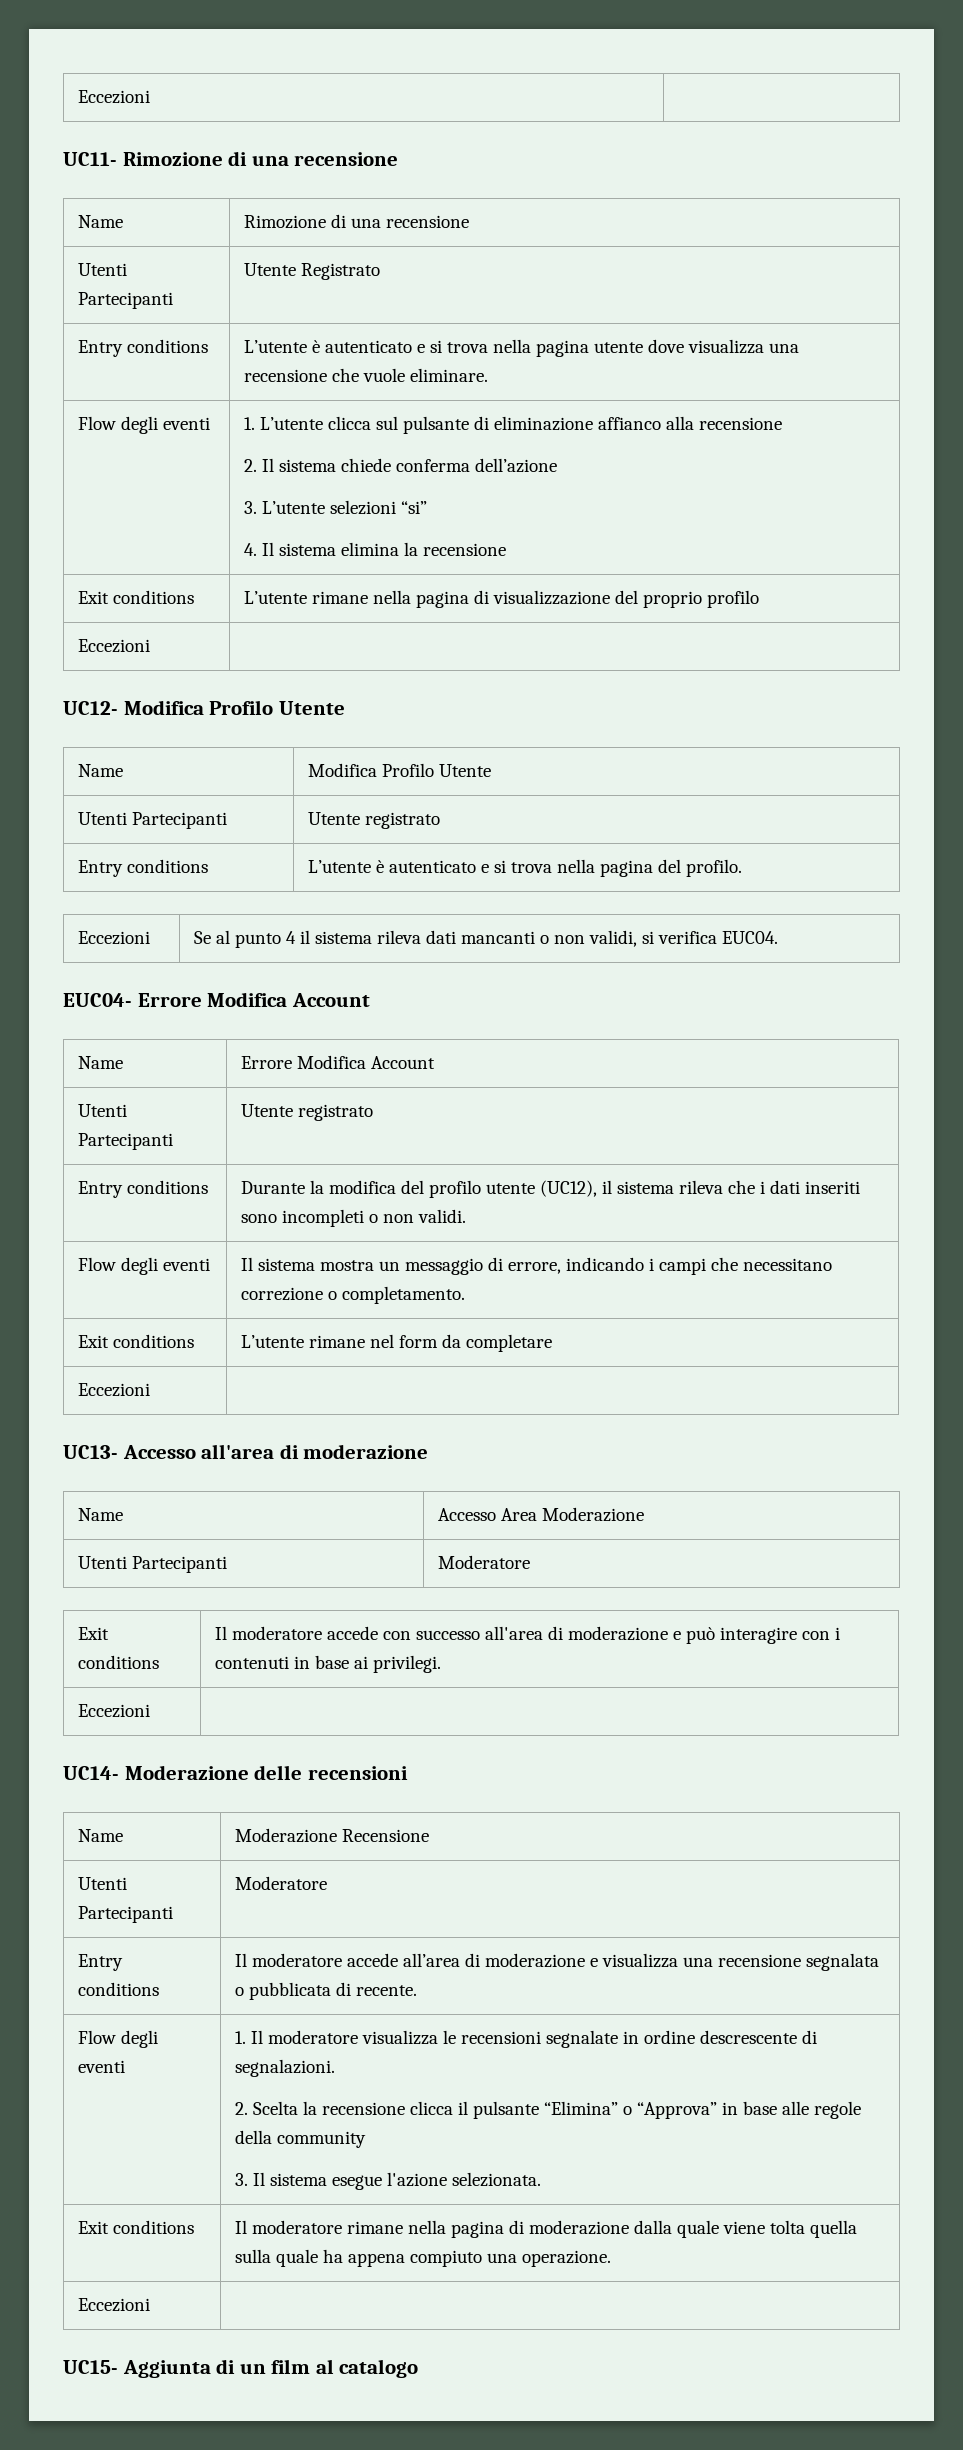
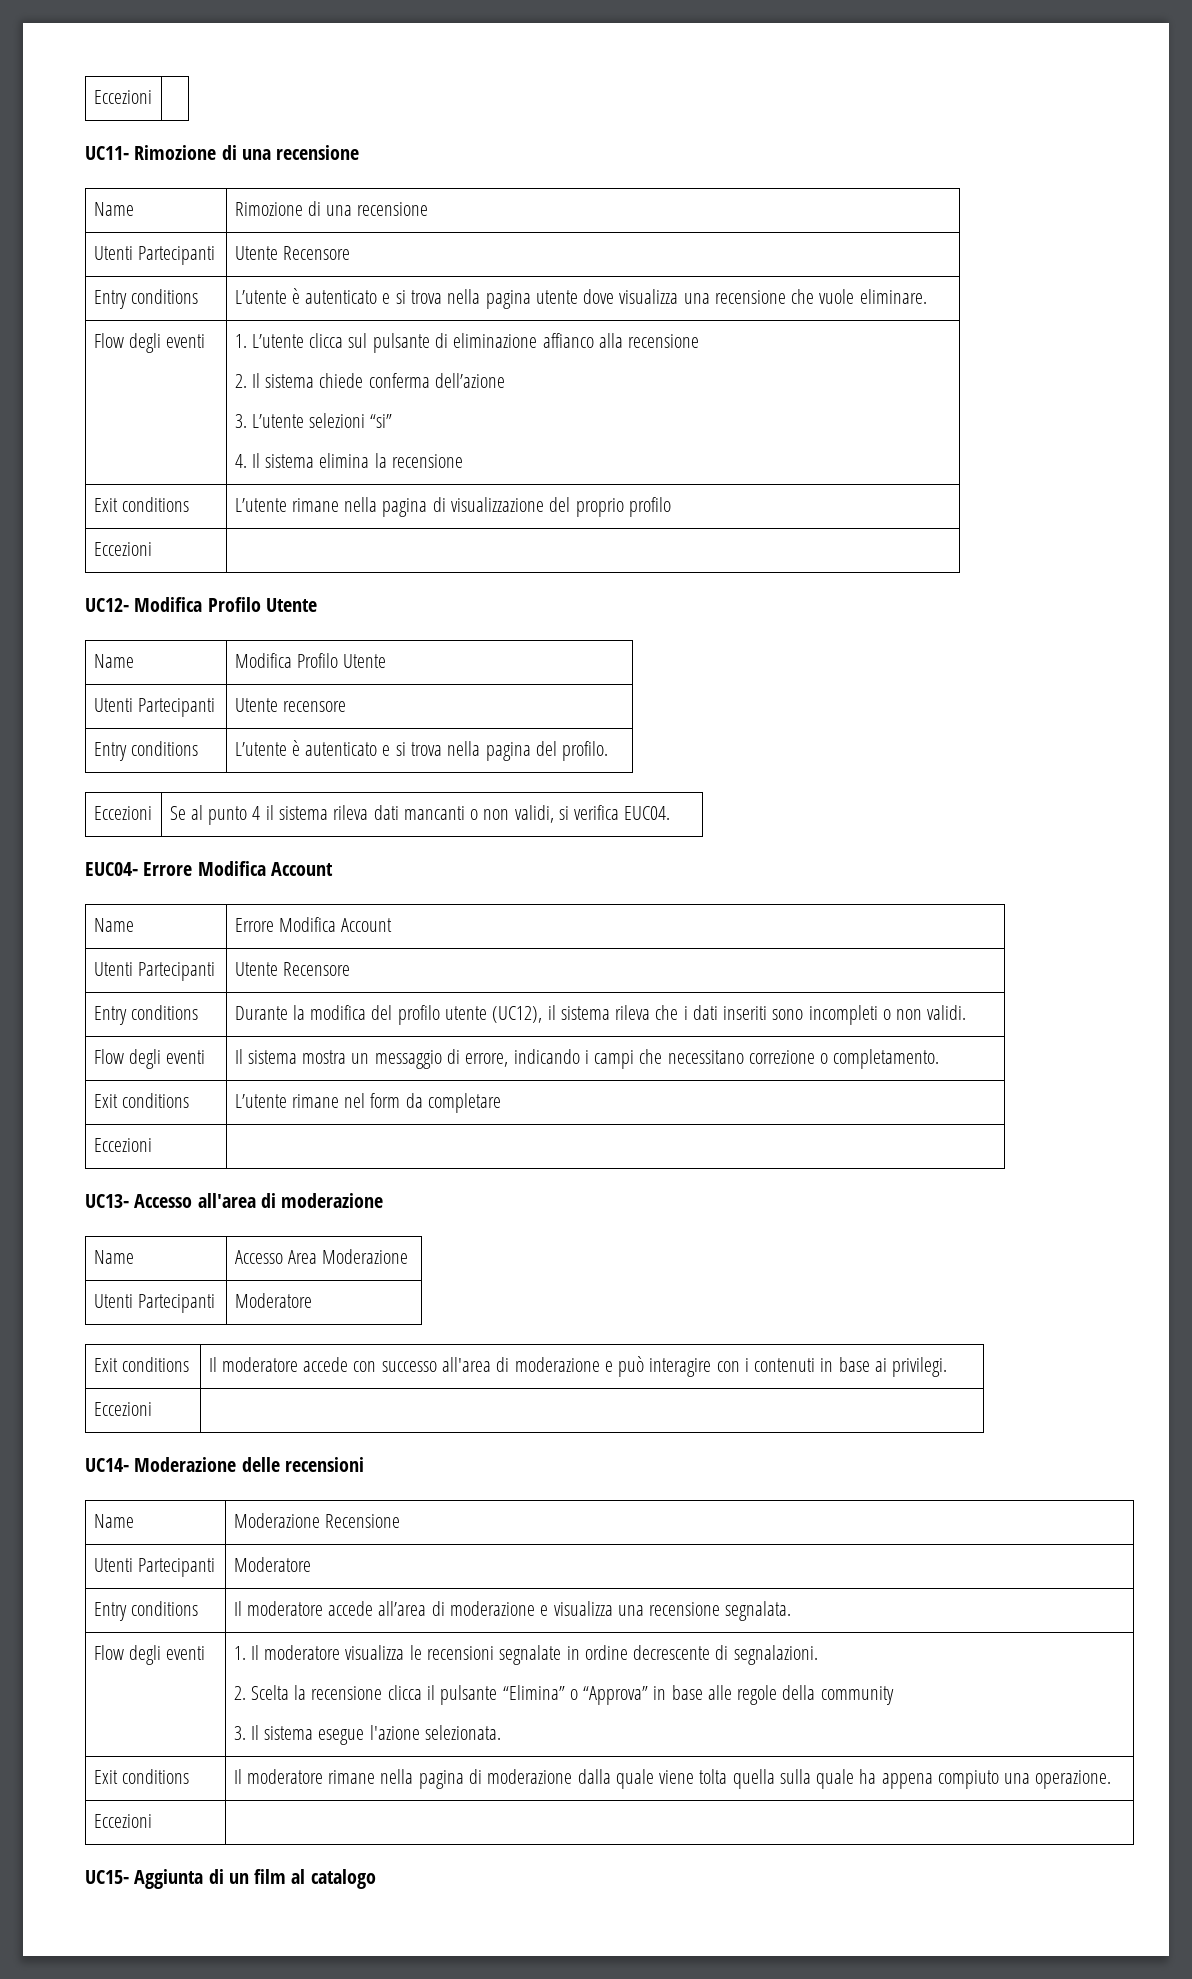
  Name | Rimozione di una recensione
- Utenti Partecipanti | Utente Registrato
+ Utenti Partecipanti | Utente Recensore
  Name | Modifica Profilo Utente
- Utenti Partecipanti | Utente registrato
+ Utenti Partecipanti | Utente recensore
  Name | Errore Modifica Account
- Utenti Partecipanti | Utente registrato
+ Utenti Partecipanti | Utente Recensore
- Entry conditions | Il moderatore accede all’area di moderazione e visualizza una recensione segnalata o pubblicata di recente.
+ Entry conditions | Il moderatore accede all’area di moderazione e visualizza una recensione segnalata.
- Flow degli eventi | 1. Il moderatore visualizza le recensioni segnalate in ordine descrescente di segnalazioni.
+ Flow degli eventi | 1. Il moderatore visualizza le recensioni segnalate in ordine decrescente di segnalazioni.

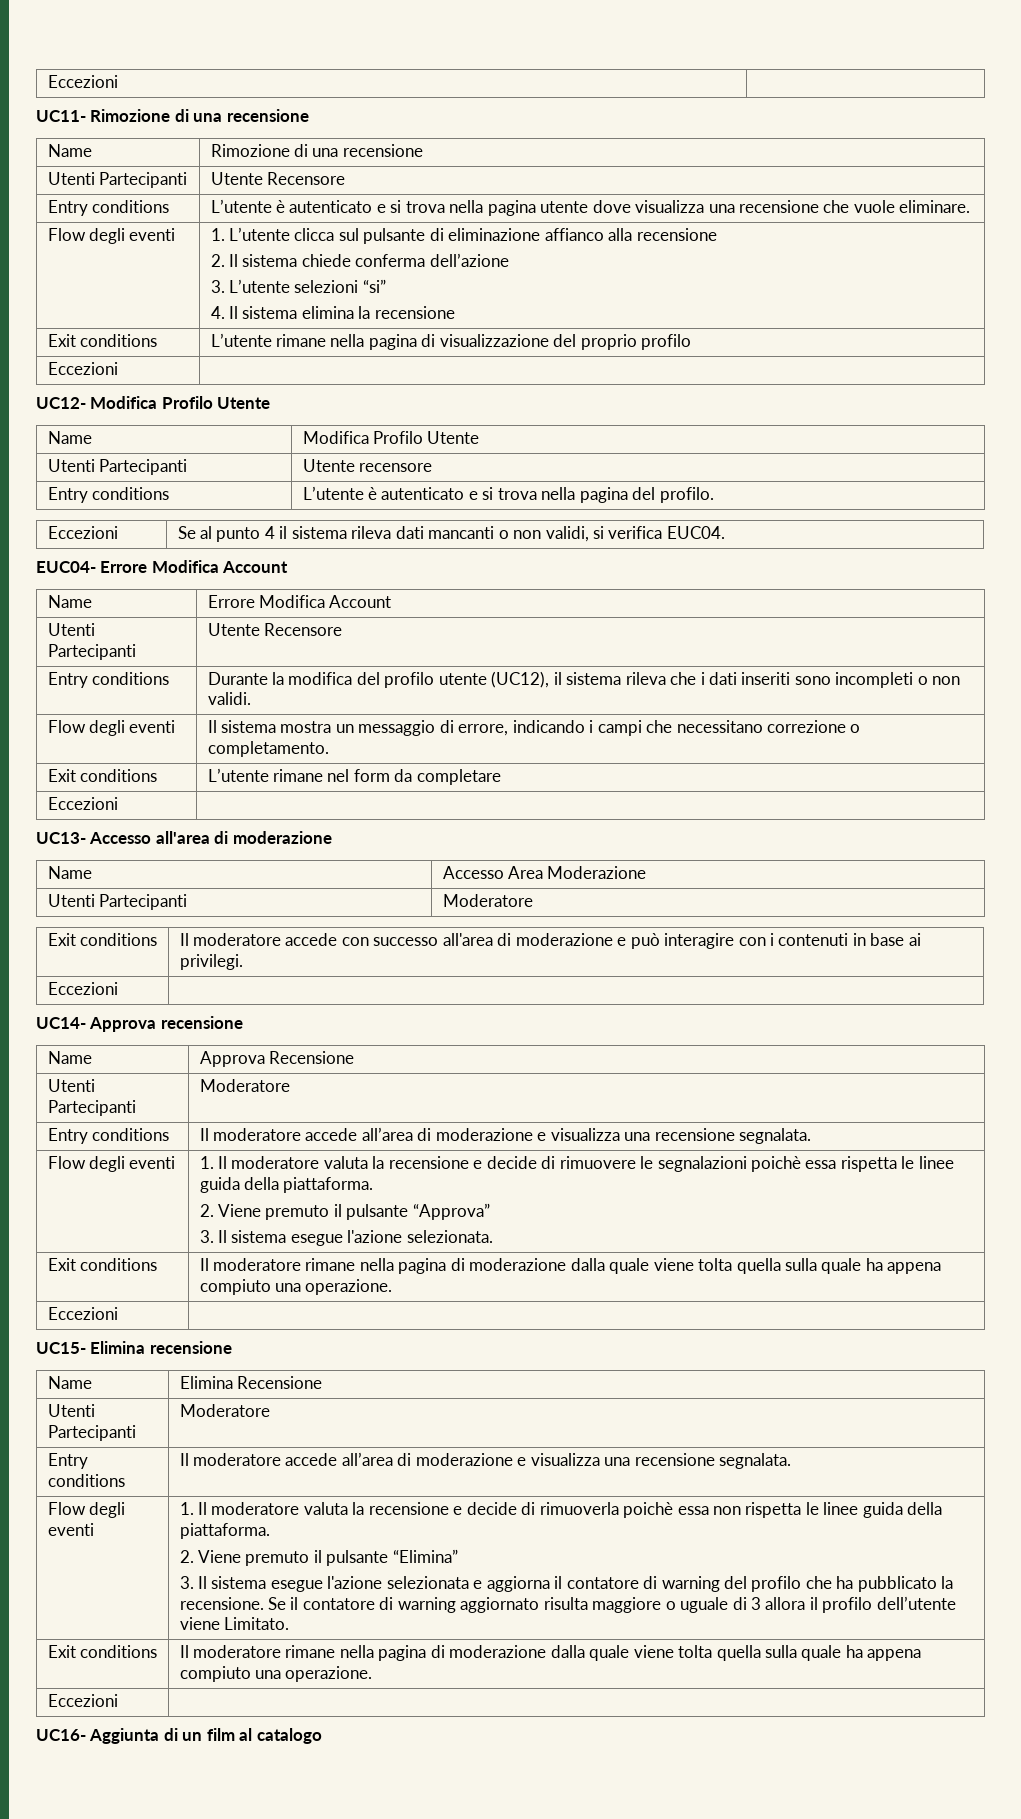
- UC14- Moderazione delle recensioni
- Name | Moderazione Recensione
+ UC14- Approva recensione
+ Name | Approva Recensione
- Flow degli eventi | 1. Il moderatore visualizza le recensioni segnalate in ordine decrescente di segnalazioni.
- 2. Scelta la recensione clicca il pulsante “Elimina” o “Approva” in base alle regole della community
+ Flow degli eventi | 1. Il moderatore valuta la recensione e decide di rimuovere le segnalazioni poichè essa rispetta le linee guida della piattaforma.
+ 2. Viene premuto il pulsante “Approva”
- UC15- Aggiunta di un film al catalogo
+ UC15- Elimina recensione
+ Name | Elimina Recensione
+ Utenti Partecipanti | Moderatore
+ Entry conditions | Il moderatore accede all’area di moderazione e visualizza una recensione segnalata.
+ Flow degli eventi | 1. Il moderatore valuta la recensione e decide di rimuoverla poichè essa non rispetta le linee guida della piattaforma.
+ 2. Viene premuto il pulsante “Elimina”
+ 3. Il sistema esegue l'azione selezionata e aggiorna il contatore di warning del profilo che ha pubblicato la recensione. Se il contatore di warning aggiornato risulta maggiore o uguale di 3 allora il profilo dell’utente viene Limitato.
+ Exit conditions | Il moderatore rimane nella pagina di moderazione dalla quale viene tolta quella sulla quale ha appena compiuto una operazione.
+ Eccezioni |
+ UC16- Aggiunta di un film al catalogo

